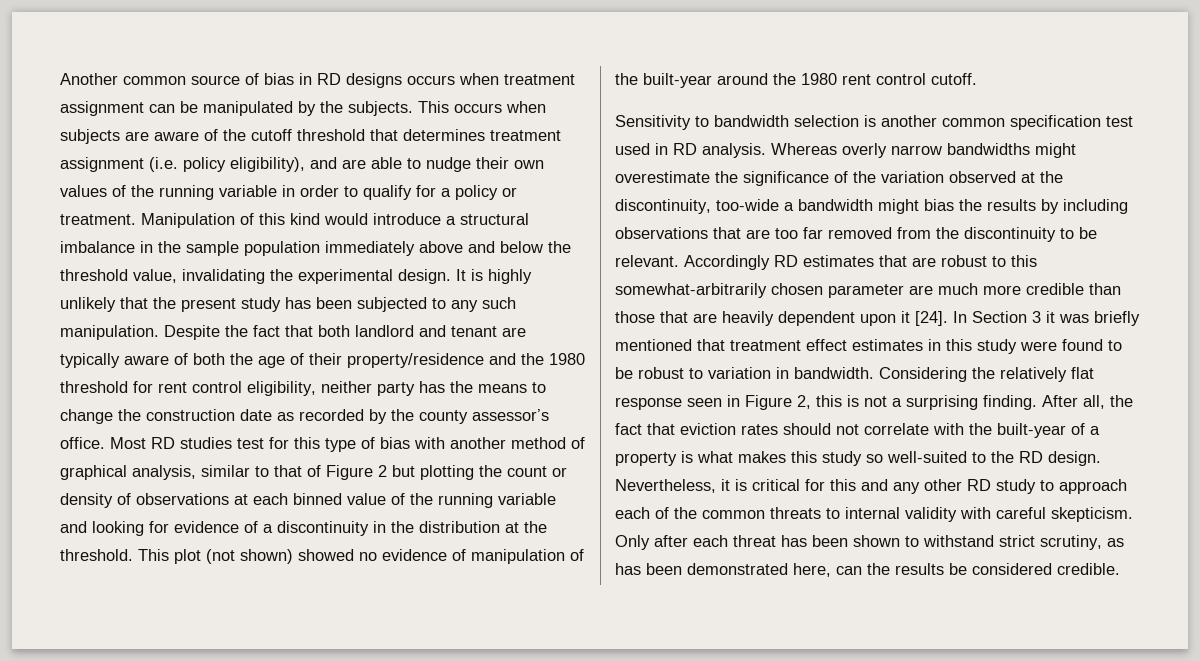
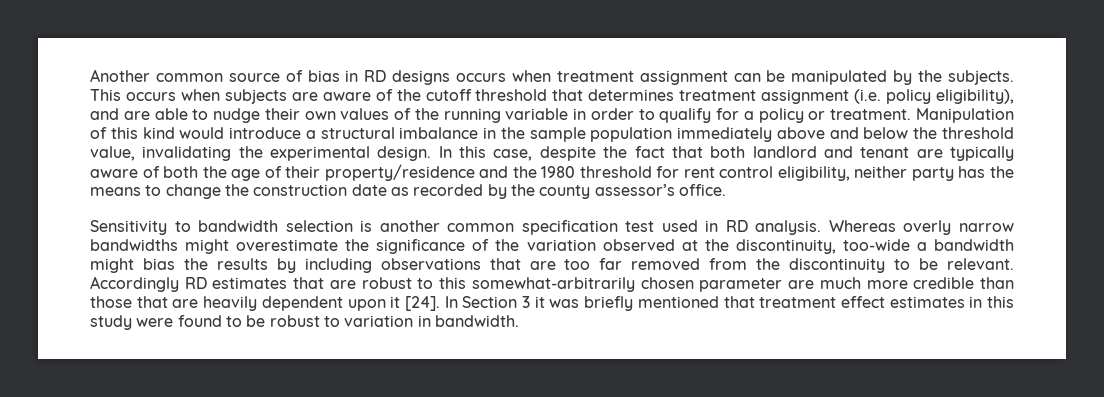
- It is highly unlikely that the present study has been subjected to any such manipulation. Despite the fact that both landlord and tenant are typically aware of both the age of their property/residence and the 1980 threshold for rent control eligibility, neither party has the means to change the construction date as recorded by the county assessor’s office. Most RD studies test for this type of bias with another method of graphical analysis, similar to that of Figure 2 but plotting the count or density of observations at each binned value of the running variable and looking for evidence of a discontinuity in the distribution at the threshold. This plot (not shown) showed no evidence of manipulation of the built-year around the 1980 rent control cutoff.
+ In this case, despite the fact that both landlord and tenant are typically aware of both the age of their property/residence and the 1980 threshold for rent control eligibility, neither party has the means to change the construction date as recorded by the county assessor’s office.
- Considering the relatively flat response seen in Figure 2, this is not a surprising finding. After all, the fact that eviction rates should not correlate with the built-year of a property is what makes this study so well-suited to the RD design. Nevertheless, it is critical for this and any other RD study to approach each of the common threats to internal validity with careful skepticism. Only after each threat has been shown to withstand strict scrutiny, as has been demonstrated here, can the results be considered credible.

